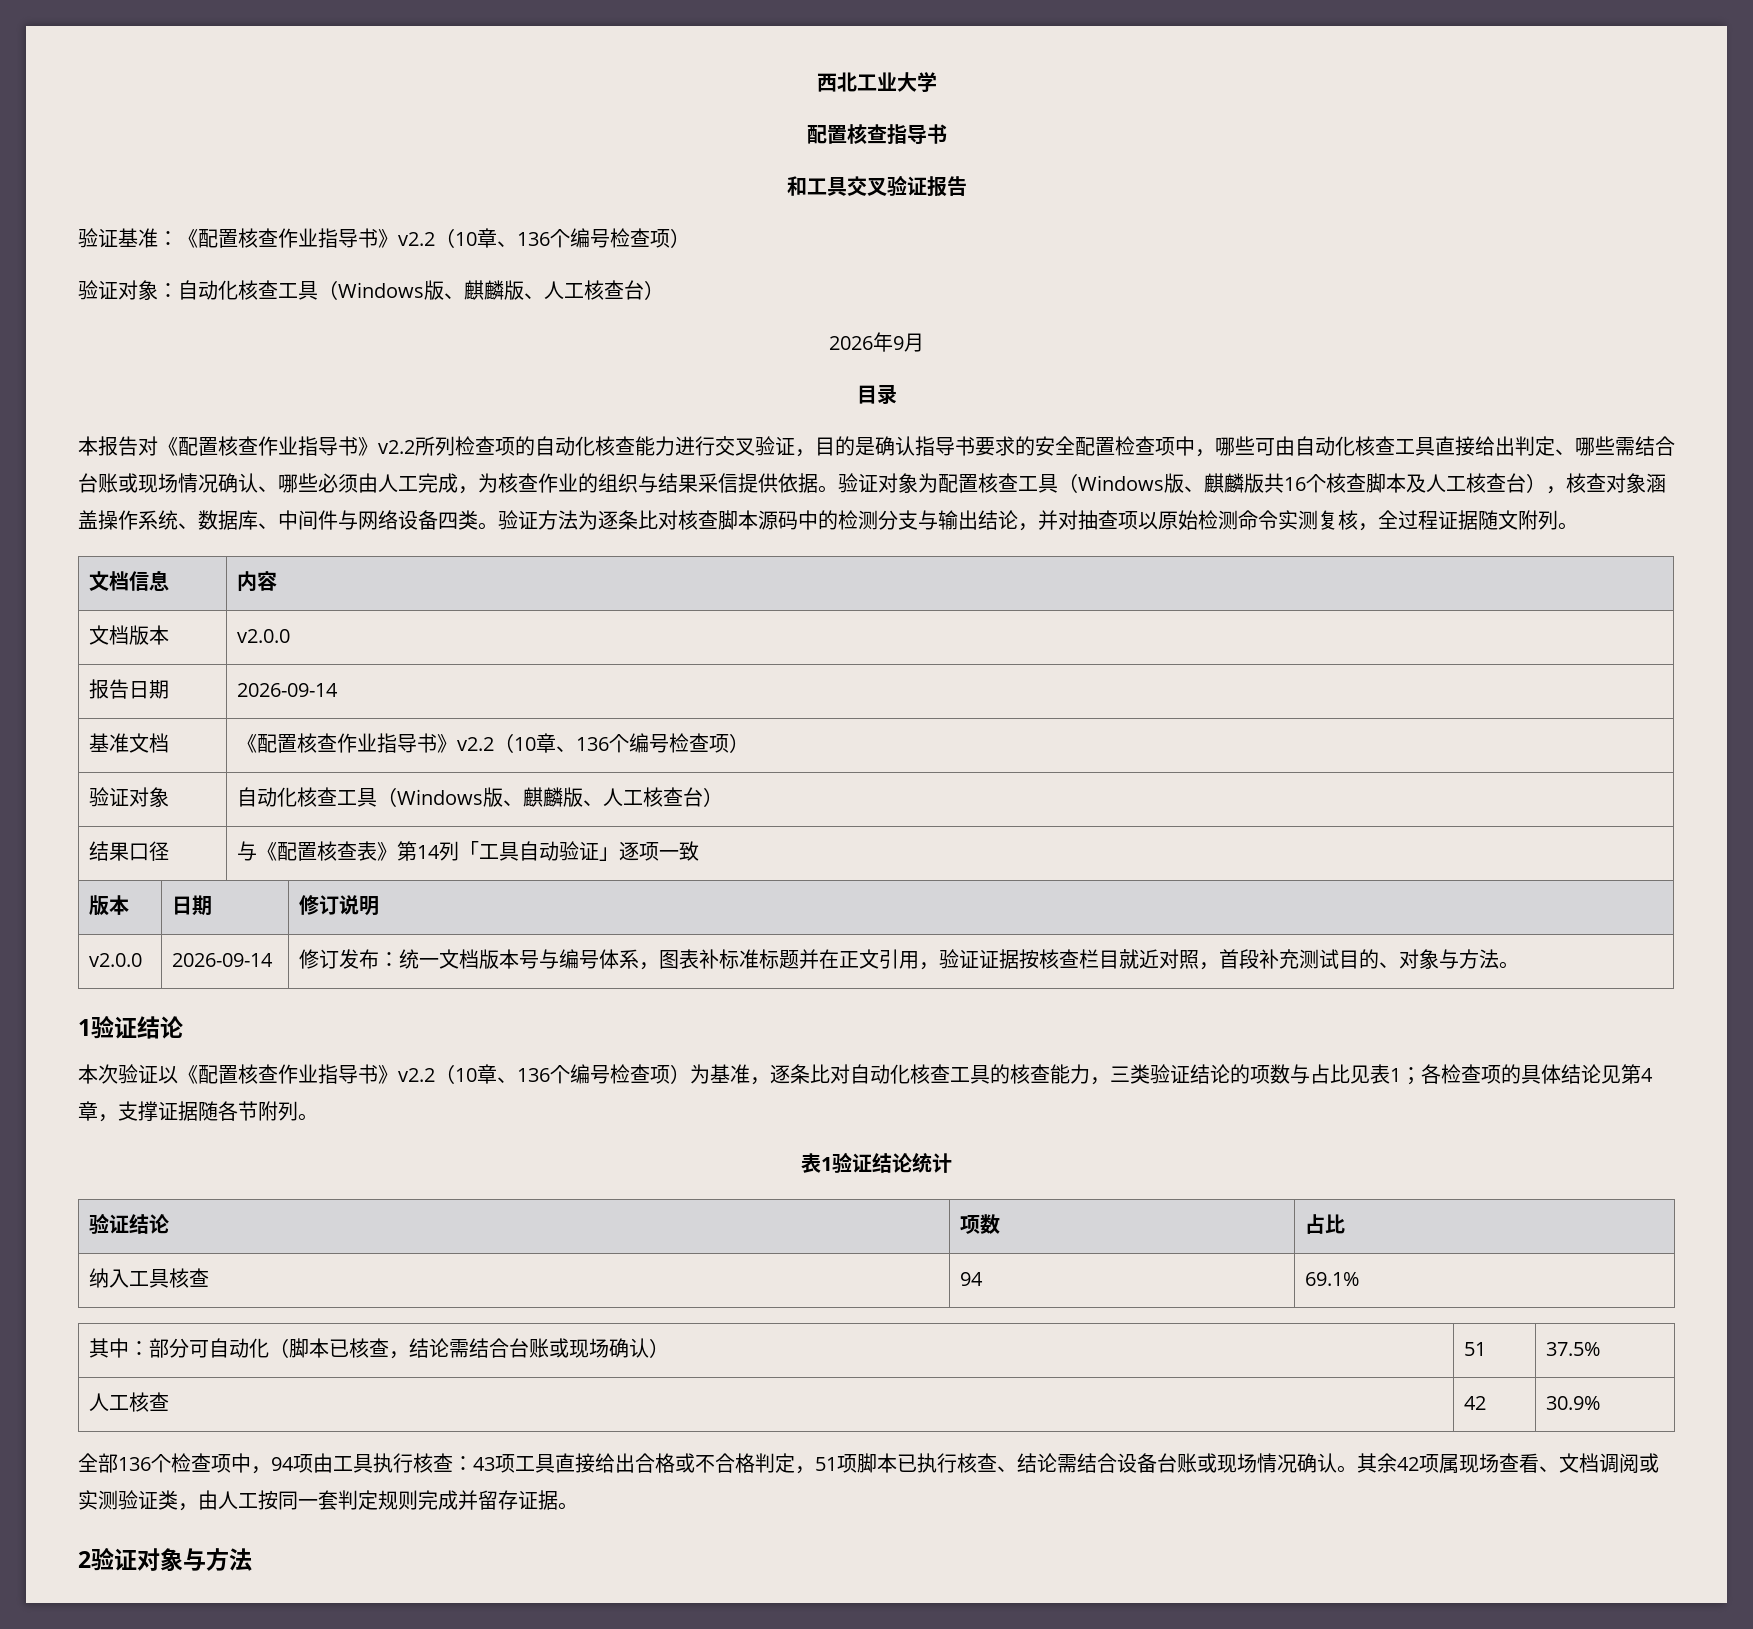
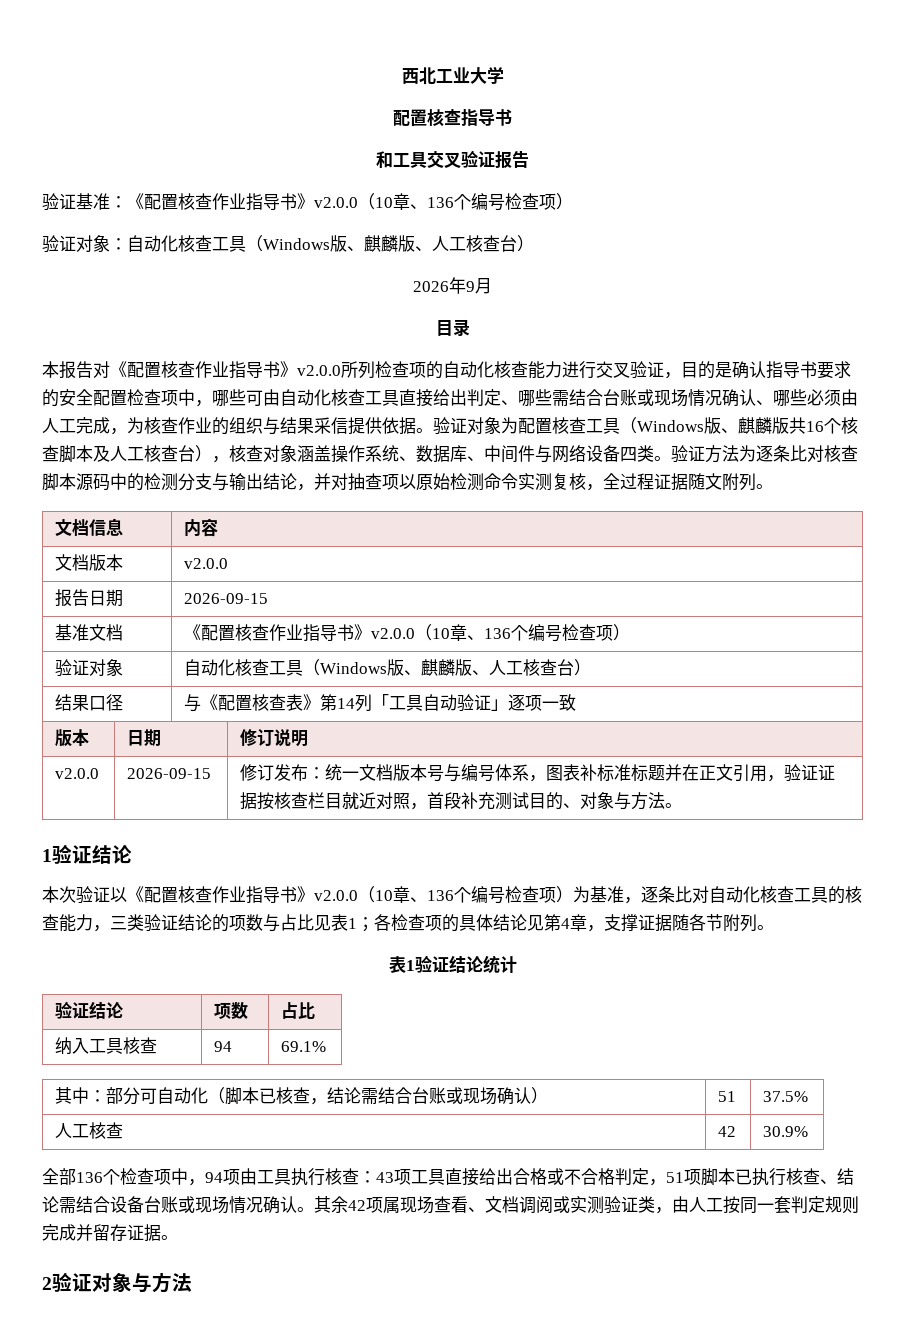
- 验证基准：《配置核查作业指导书》v2.2（10章、136个编号检查项）
+ 验证基准：《配置核查作业指导书》v2.0.0（10章、136个编号检查项）
- 本报告对《配置核查作业指导书》v2.2所列检查项的自动化核查能力进行交叉验证，目的是确认指导书要求的安全配置检查项中，哪些可由自动化核查工具直接给出判定、哪些需结合台账或现场情况确认、哪些必须由人工完成，为核查作业的组织与结果采信提供依据。
+ 本报告对《配置核查作业指导书》v2.0.0所列检查项的自动化核查能力进行交叉验证，目的是确认指导书要求的安全配置检查项中，哪些可由自动化核查工具直接给出判定、哪些需结合台账或现场情况确认、哪些必须由人工完成，为核查作业的组织与结果采信提供依据。
- 报告日期 | 2026-09-14
+ 报告日期 | 2026-09-15
- 基准文档 | 《配置核查作业指导书》v2.2（10章、136个编号检查项）
+ 基准文档 | 《配置核查作业指导书》v2.0.0（10章、136个编号检查项）
- v2.0.0 | 2026-09-14 | 修订发布：统一文档版本号与编号体系，图表补标准标题并在正文引用，验证证据按核查栏目就近对照，首段补充测试目的、对象与方法。
+ v2.0.0 | 2026-09-15 | 修订发布：统一文档版本号与编号体系，图表补标准标题并在正文引用，验证证据按核查栏目就近对照，首段补充测试目的、对象与方法。
- 本次验证以《配置核查作业指导书》v2.2（10章、136个编号检查项）为基准，逐条比对自动化核查工具的核查能力，三类验证结论的项数与占比见表1；各检查项的具体结论见第4章，支撑证据随各节附列。
+ 本次验证以《配置核查作业指导书》v2.0.0（10章、136个编号检查项）为基准，逐条比对自动化核查工具的核查能力，三类验证结论的项数与占比见表1；各检查项的具体结论见第4章，支撑证据随各节附列。

